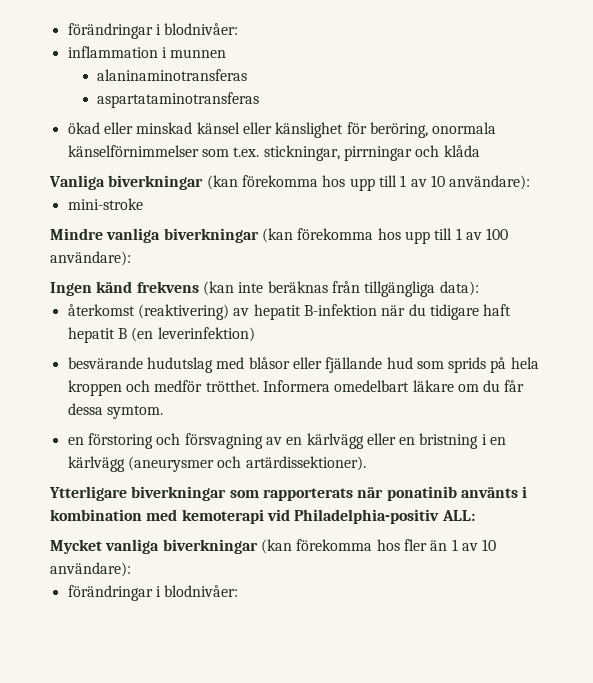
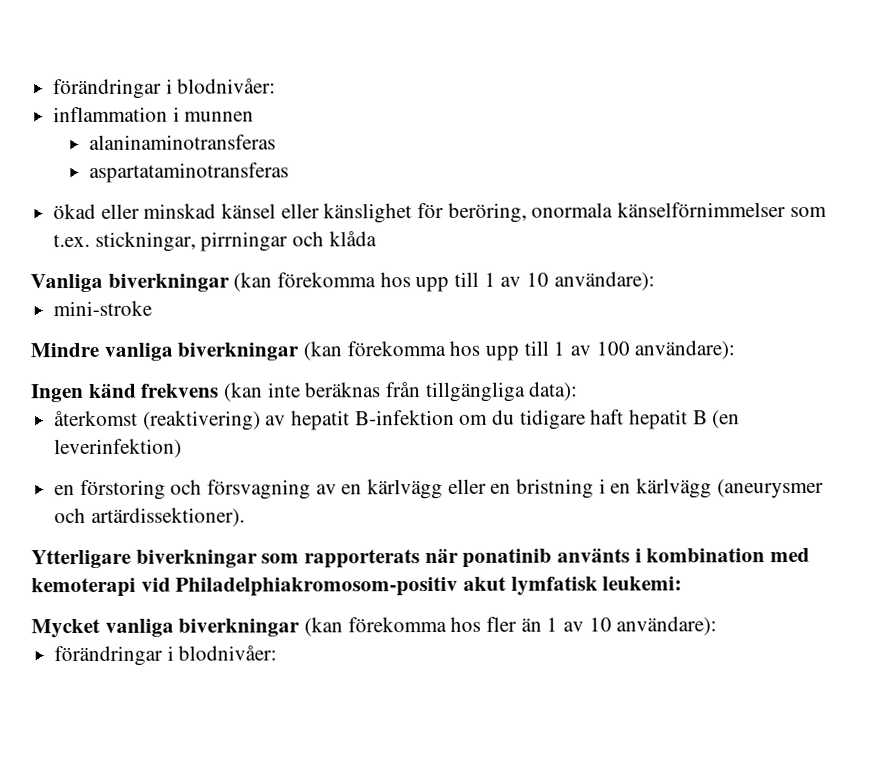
- återkomst (reaktivering) av hepatit B-infektion när du tidigare haft hepatit B (en leverinfektion)
+ återkomst (reaktivering) av hepatit B-infektion om du tidigare haft hepatit B (en leverinfektion)
- besvärande hudutslag med blåsor eller fjällande hud som sprids på hela kroppen och medför trötthet. Informera omedelbart läkare om du får dessa symtom.
- Ytterligare biverkningar som rapporterats när ponatinib använts i kombination med kemoterapi vid Philadelphia-positiv ALL:
+ Ytterligare biverkningar som rapporterats när ponatinib använts i kombination med kemoterapi vid Philadelphiakromosom-positiv akut lymfatisk leukemi:

